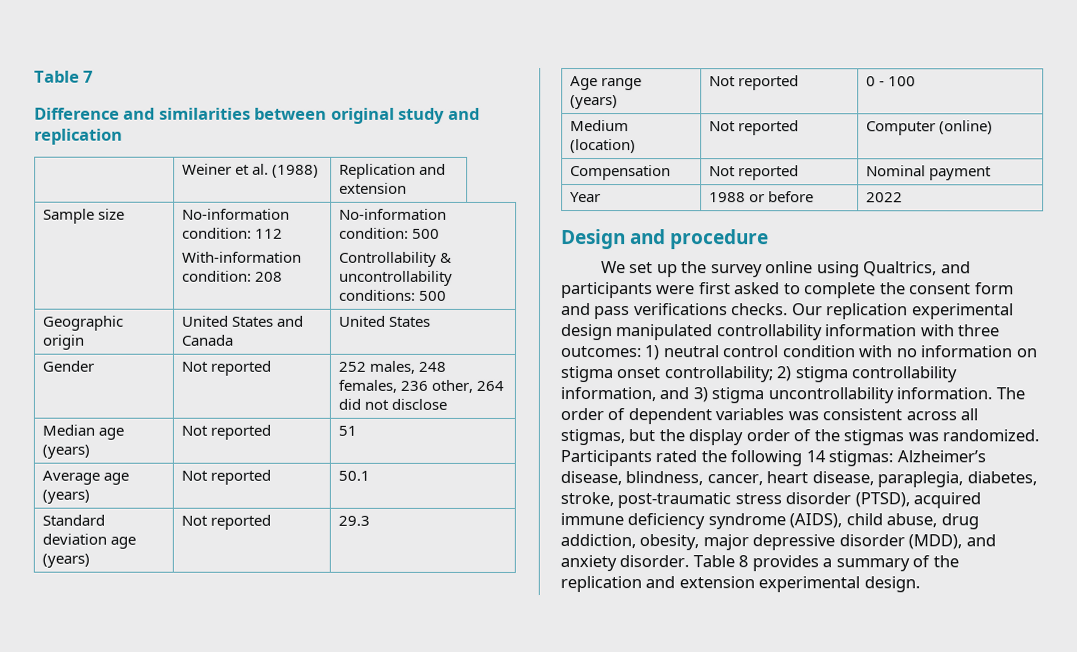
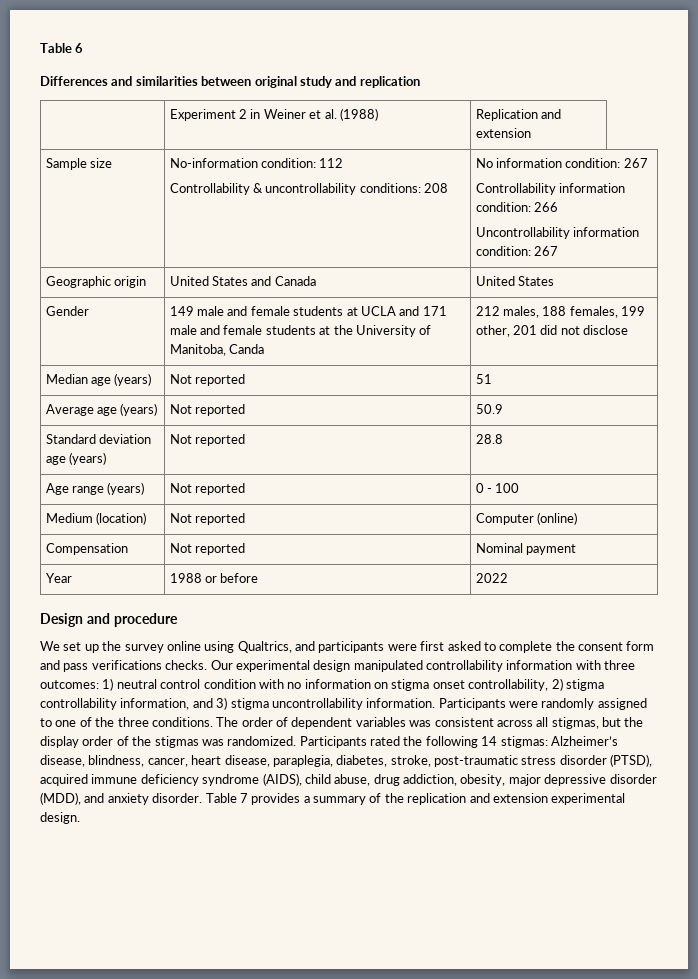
- Table 7
- Difference and similarities between original study and replication
+ Table 6
+ Differences and similarities between original study and replication
- | Weiner et al. (1988) | Replication and extension
+ | Experiment 2 in Weiner et al. (1988) | Replication and extension
  Sample size | No-information condition: 112
- With-information condition: 208 | No-information condition: 500
- Controllability & uncontrollability conditions: 500
+ Controllability & uncontrollability conditions: 208 | No information condition: 267
+ Controllability information condition: 266
+ Uncontrollability information condition: 267
- Gender | Not reported | 252 males, 248 females, 236 other, 264 did not disclose
+ Gender | 149 male and female students at UCLA and 171 male and female students at the University of Manitoba, Canda | 212 males, 188 females, 199 other, 201 did not disclose
- Average age (years) | Not reported | 50.1
+ Average age (years) | Not reported | 50.9
- Standard deviation age (years) | Not reported | 29.3
+ Standard deviation age (years) | Not reported | 28.8
- Our replication experimental design manipulated controllability information with three outcomes: 1) neutral control condition with no information on stigma onset controllability; 2) stigma controllability information, and 3) stigma uncontrollability information.
+ Our experimental design manipulated controllability information with three outcomes: 1) neutral control condition with no information on stigma onset controllability, 2) stigma controllability information, and 3) stigma uncontrollability information.
+ Participants were randomly assigned to one of the three conditions.
- Table 8 provides a summary of the replication and extension experimental design.
+ Table 7 provides a summary of the replication and extension experimental design.

